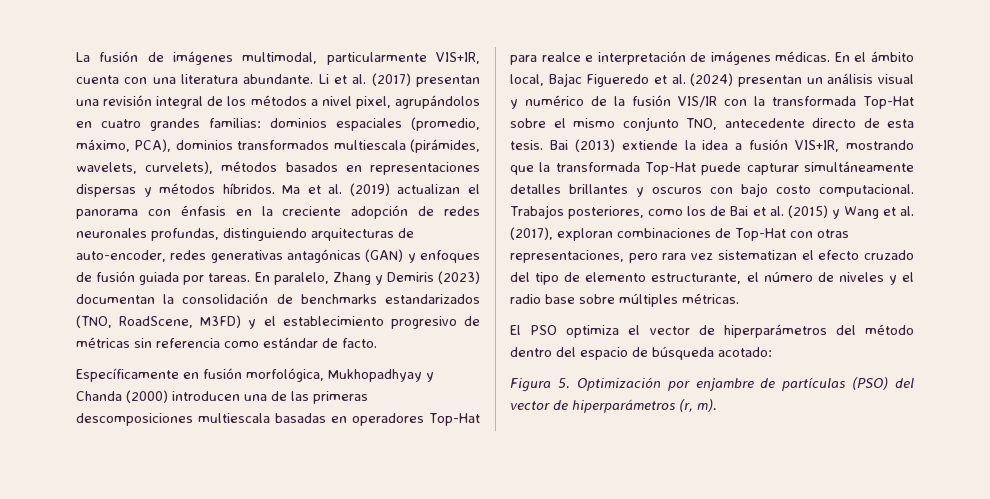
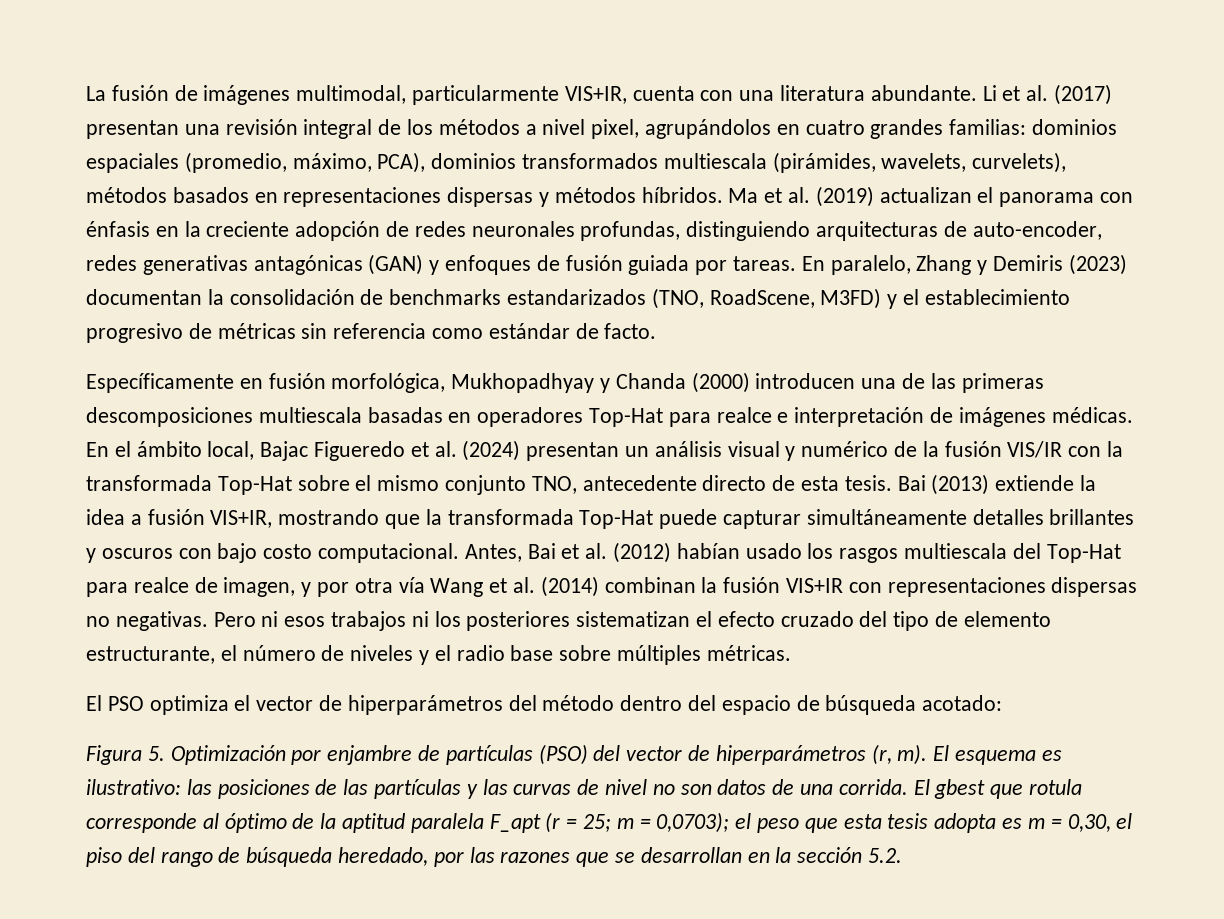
- Trabajos posteriores, como los de Bai et al. (2015) y Wang et al. (2017), exploran combinaciones de Top-Hat con otras representaciones, pero rara vez sistematizan el efecto cruzado del tipo de elemento estructurante, el número de niveles y el radio base sobre múltiples métricas.
+ Antes, Bai et al. (2012) habían usado los rasgos multiescala del Top-Hat para realce de imagen, y por otra vía Wang et al. (2014) combinan la fusión VIS+IR con representaciones dispersas no negativas. Pero ni esos trabajos ni los posteriores sistematizan el efecto cruzado del tipo de elemento estructurante, el número de niveles y el radio base sobre múltiples métricas.
+ El esquema es ilustrativo: las posiciones de las partículas y las curvas de nivel no son datos de una corrida. El gbest que rotula corresponde al óptimo de la aptitud paralela F_apt (r = 25; m = 0,0703); el peso que esta tesis adopta es m = 0,30, el piso del rango de búsqueda heredado, por las razones que se desarrollan en la sección 5.2.

